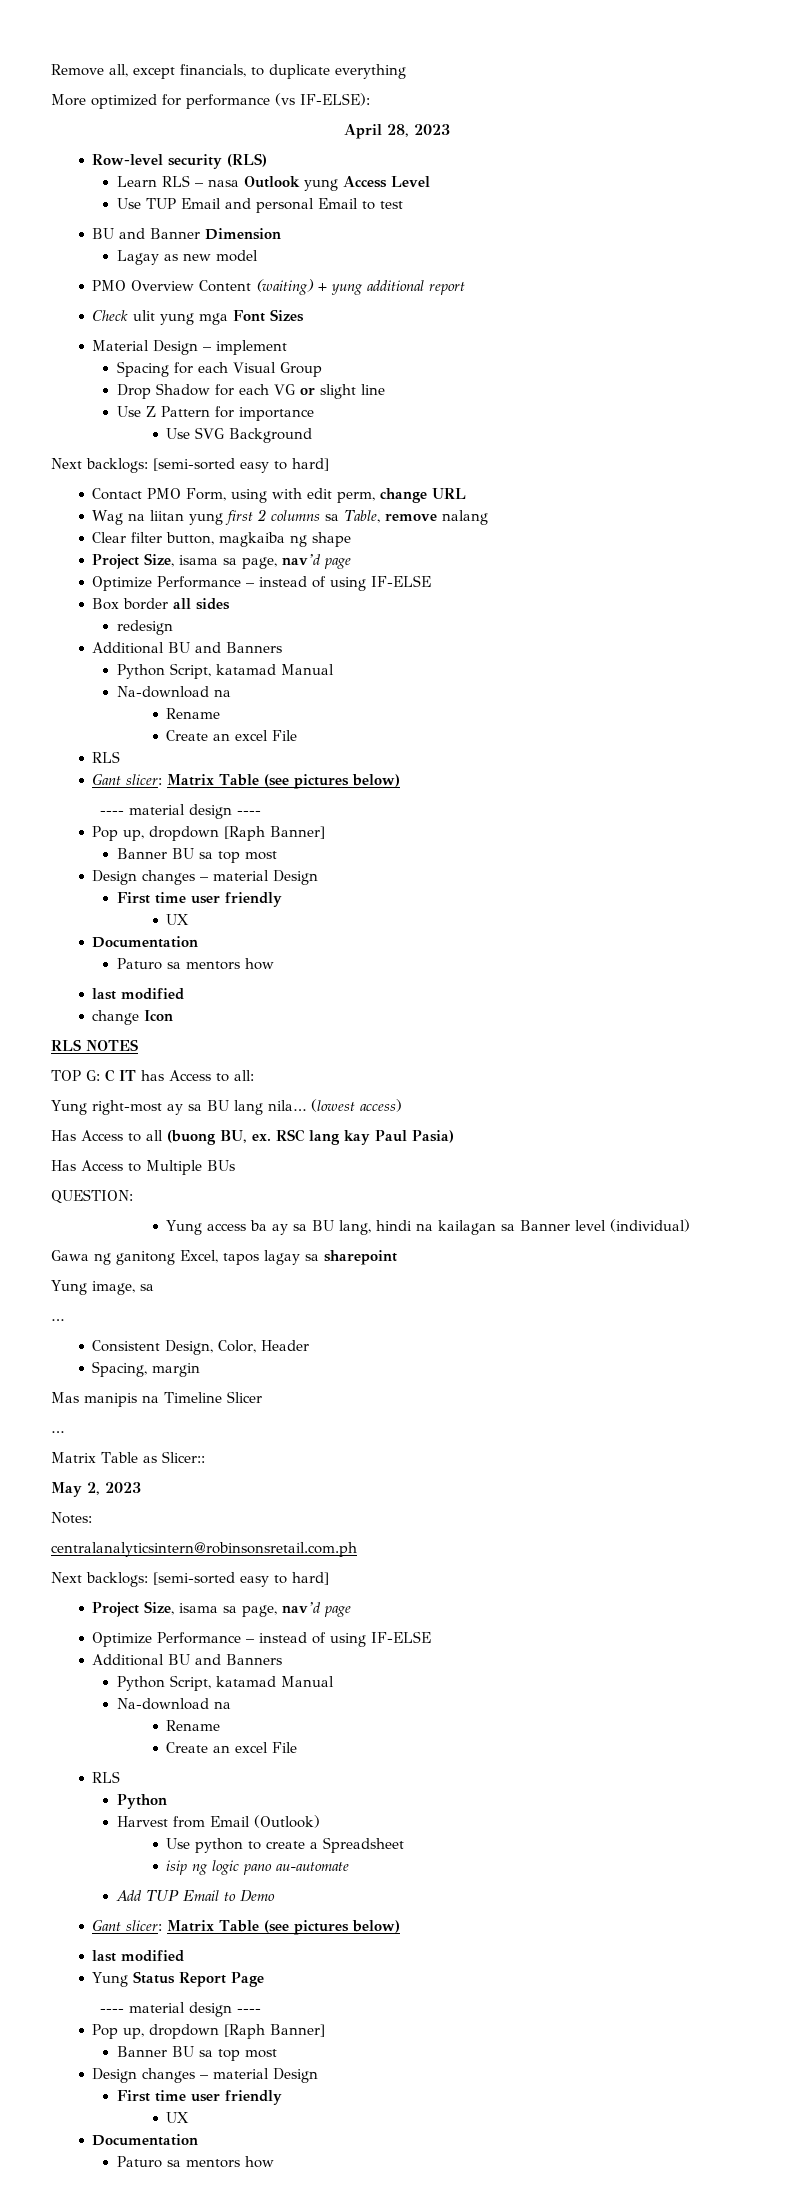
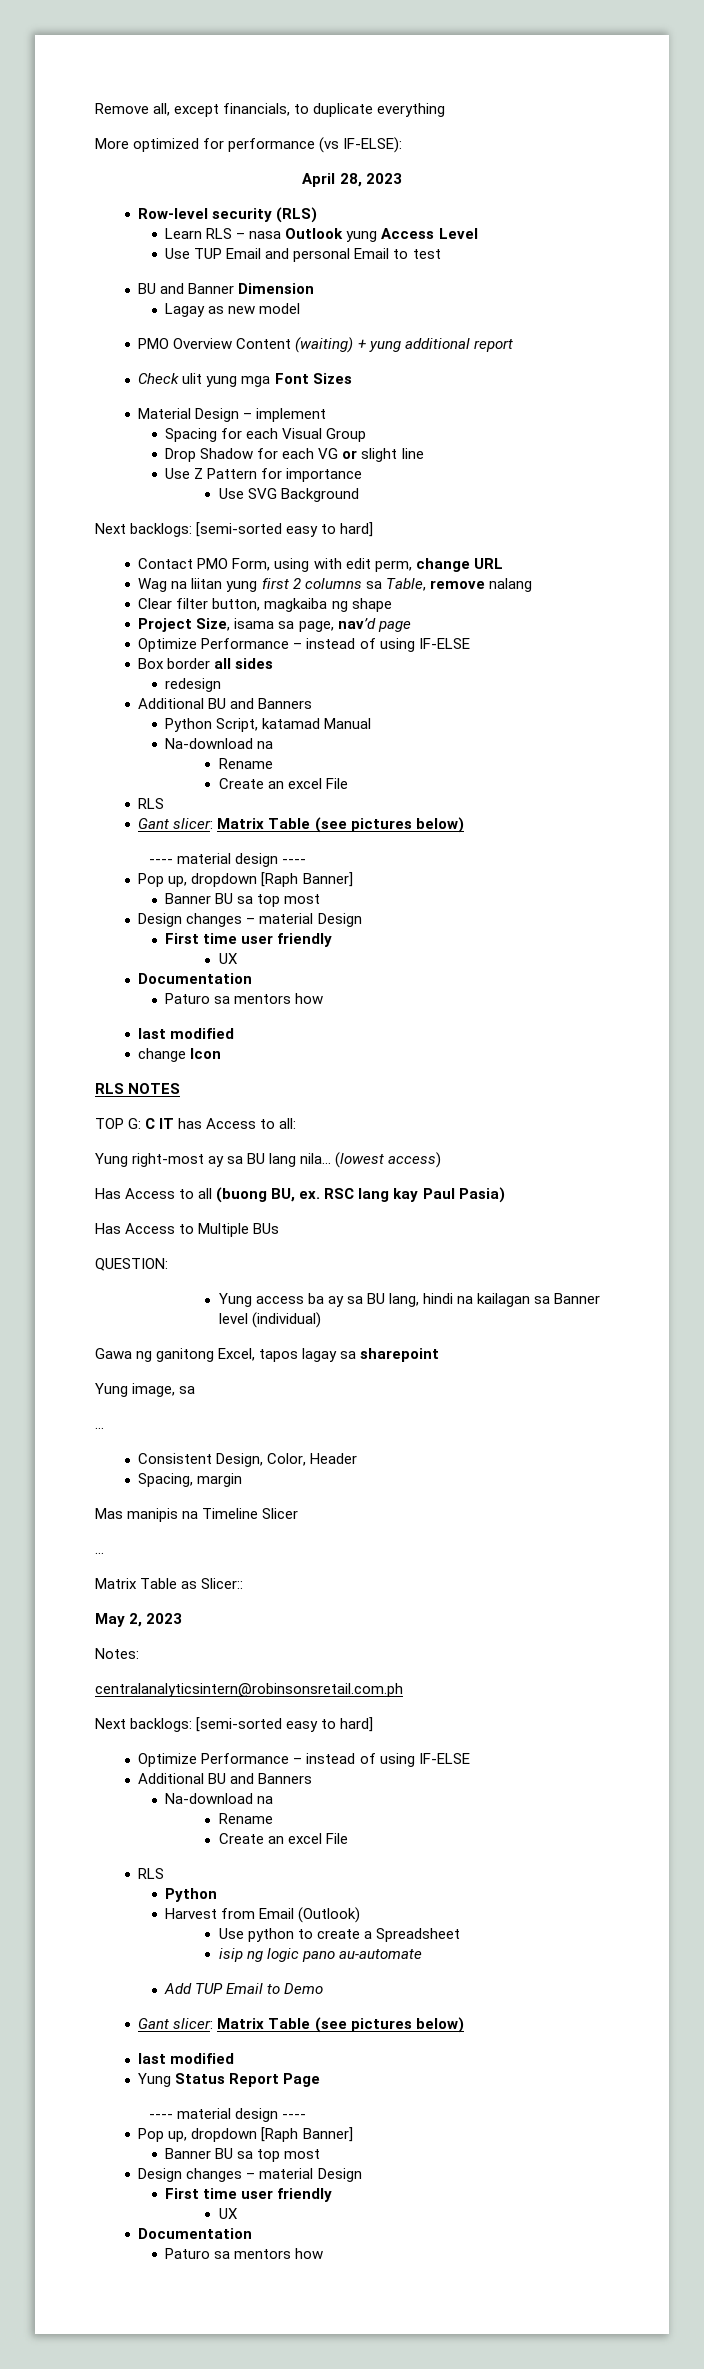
  centralanalyticsintern@robinsonsretail.com.ph
  Next backlogs: [semi-sorted easy to hard]
- Project Size, isama sa page, nav’d page
  Optimize Performance – instead of using IF-ELSE
  Additional BU and Banners
- Python Script, katamad Manual

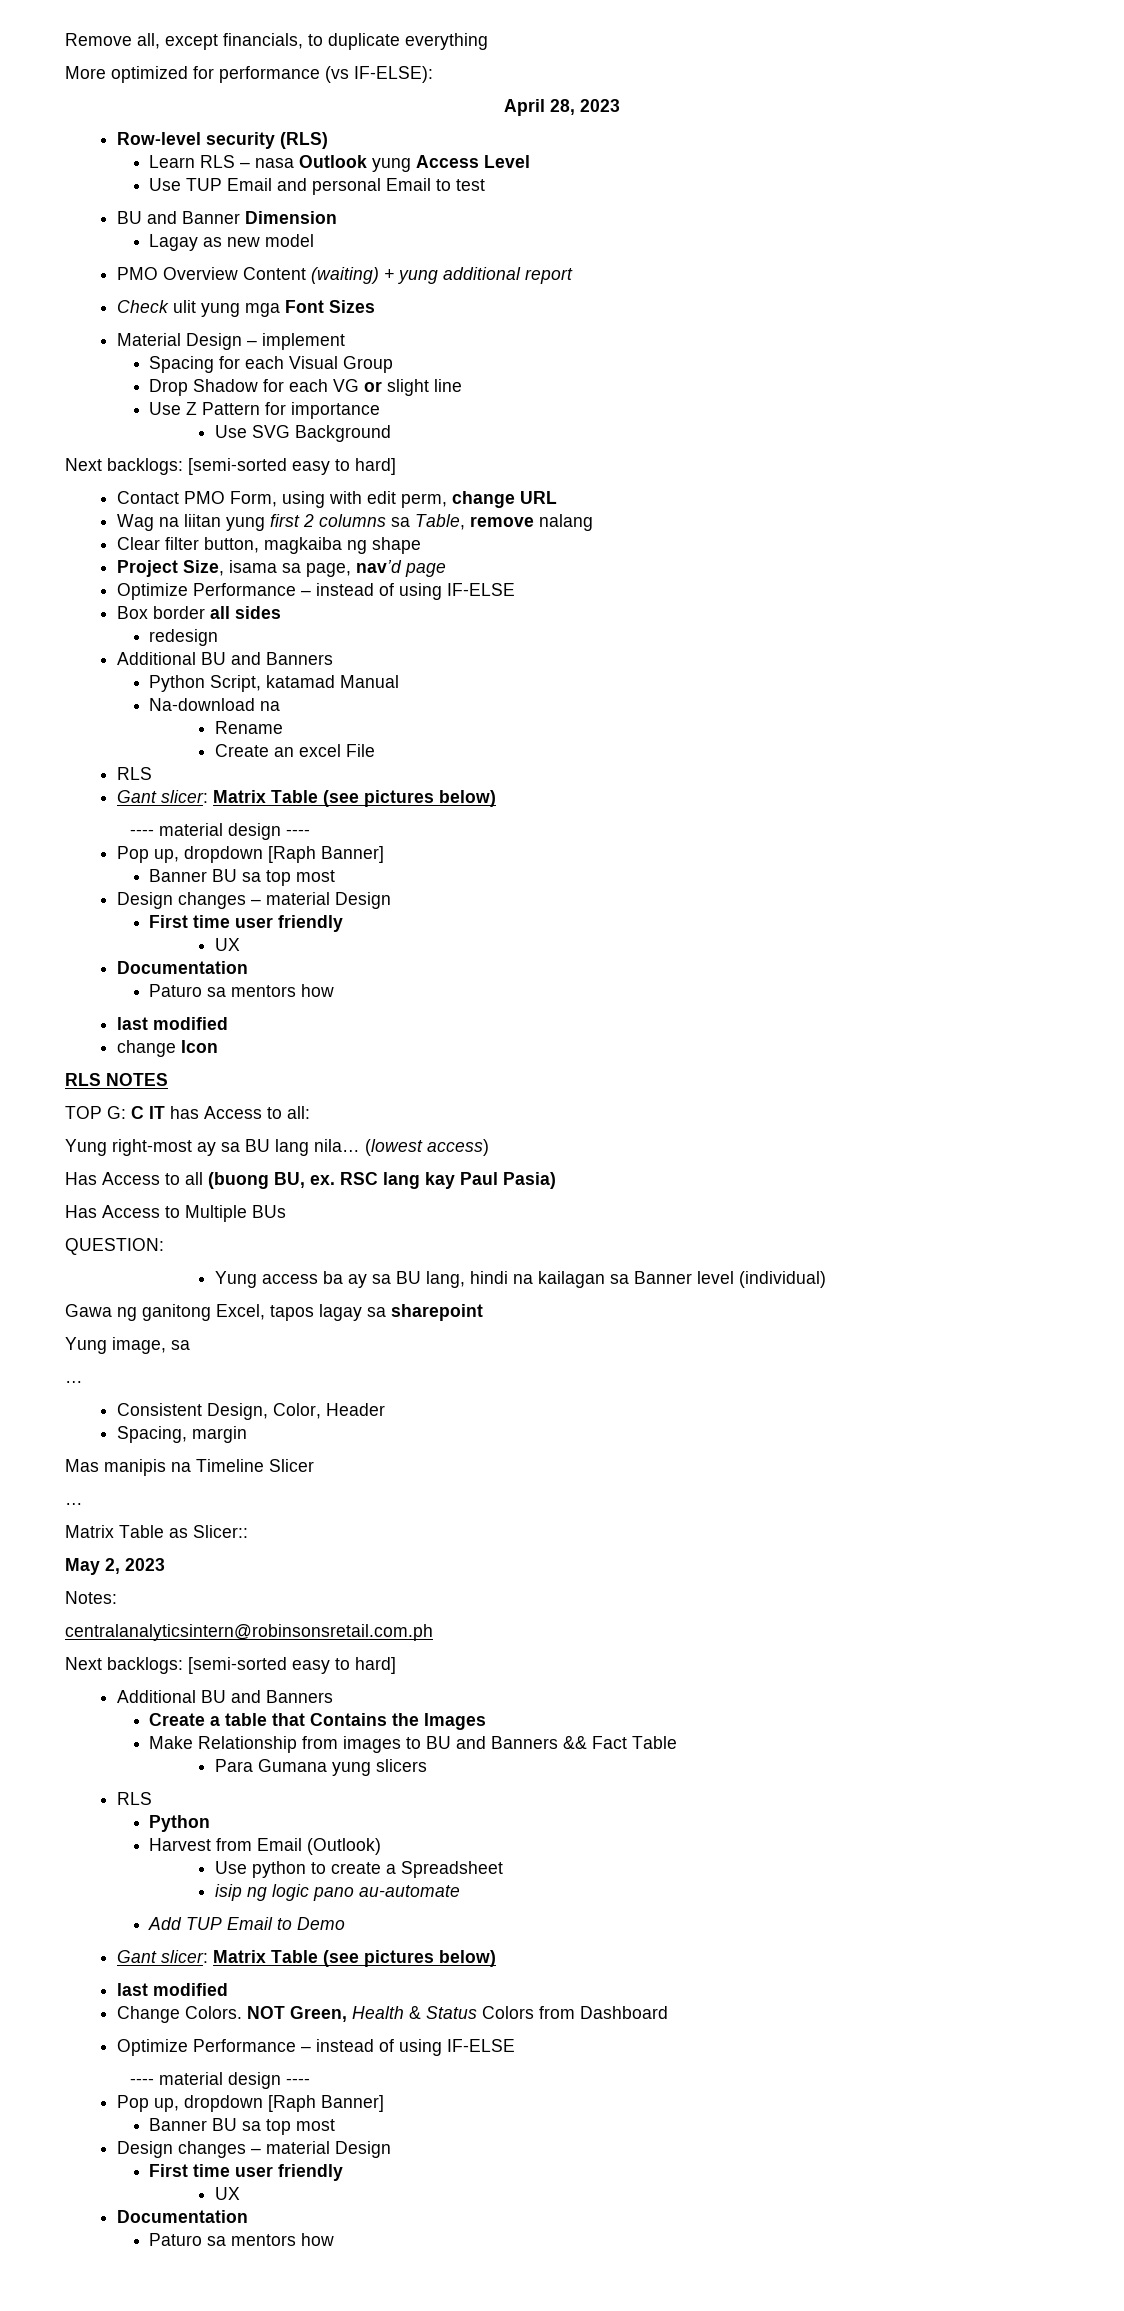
  centralanalyticsintern@robinsonsretail.com.ph
  Next backlogs: [semi-sorted easy to hard]
- Optimize Performance – instead of using IF-ELSE
  Additional BU and Banners
- Na-download na
- Rename
- Create an excel File
+ Create a table that Contains the Images
+ Make Relationship from images to BU and Banners && Fact Table
+ Para Gumana yung slicers
- Yung Status Report Page
+ Change Colors. NOT Green, Health & Status Colors from Dashboard
+ Optimize Performance – instead of using IF-ELSE

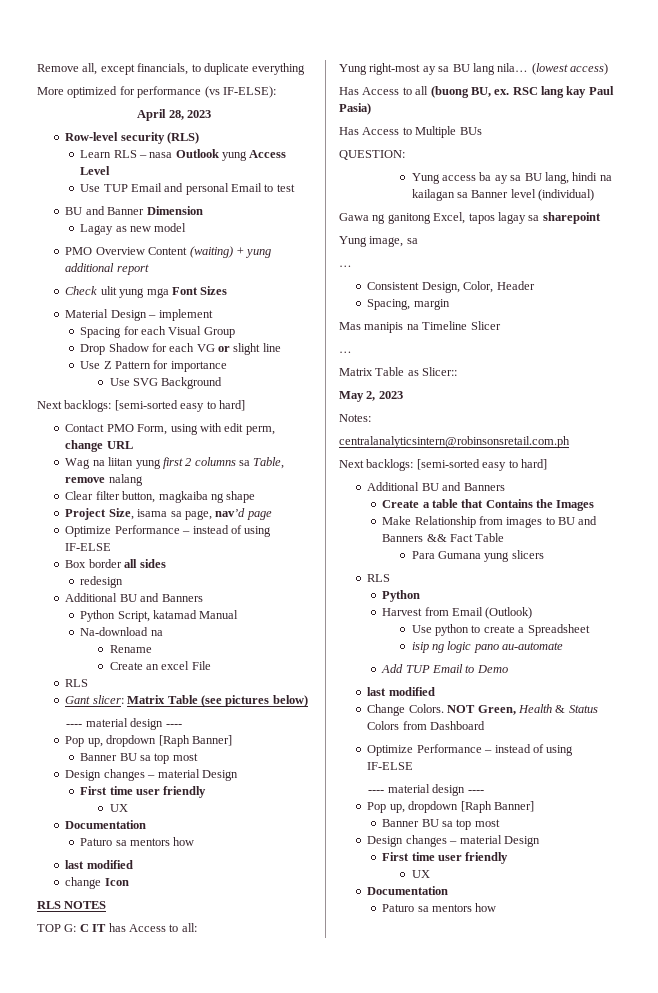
  Add TUP Email to Demo
- Gant slicer: Matrix Table (see pictures below)

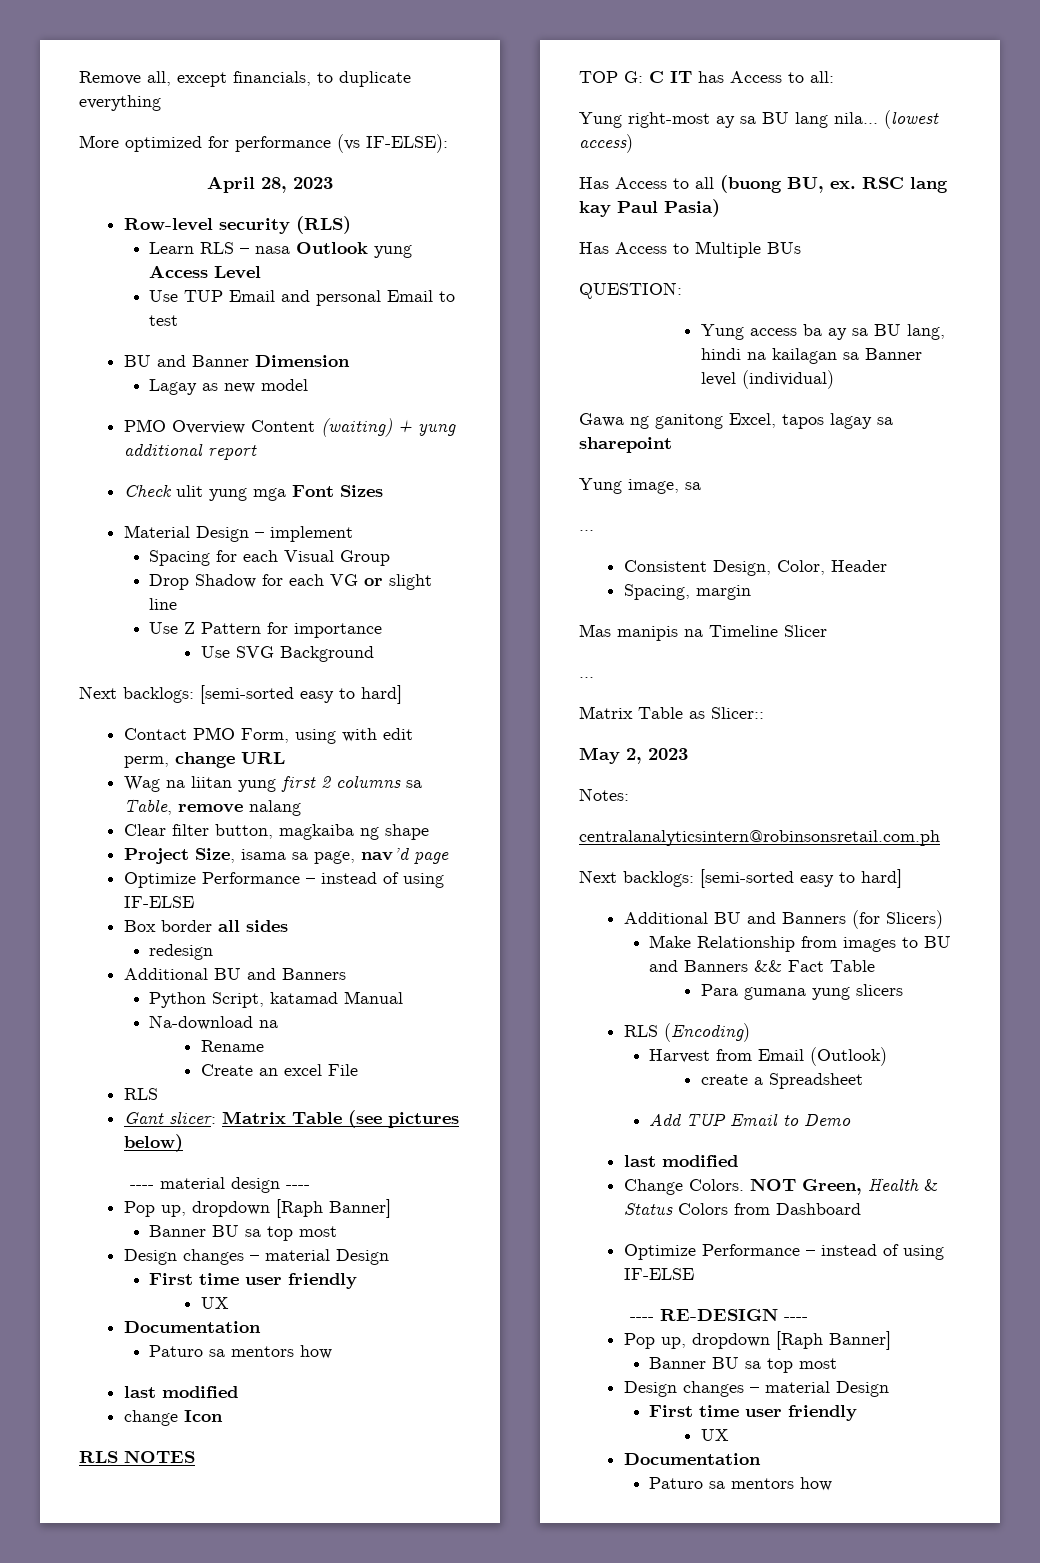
  centralanalyticsintern@robinsonsretail.com.ph
  Next backlogs: [semi-sorted easy to hard]
- Additional BU and Banners
- Create a table that Contains the Images
+ Additional BU and Banners (for Slicers)
- Para Gumana yung slicers
- RLS
- Python
+ Para gumana yung slicers
+ RLS (Encoding)
- Use python to create a Spreadsheet
+ create a Spreadsheet
- isip ng logic pano au-automate
  NOT Green, Health & Status Colors from Dashboard
  Optimize Performance – instead of using IF-ELSE
- ---- material design ----
+ ---- RE-DESIGN ----

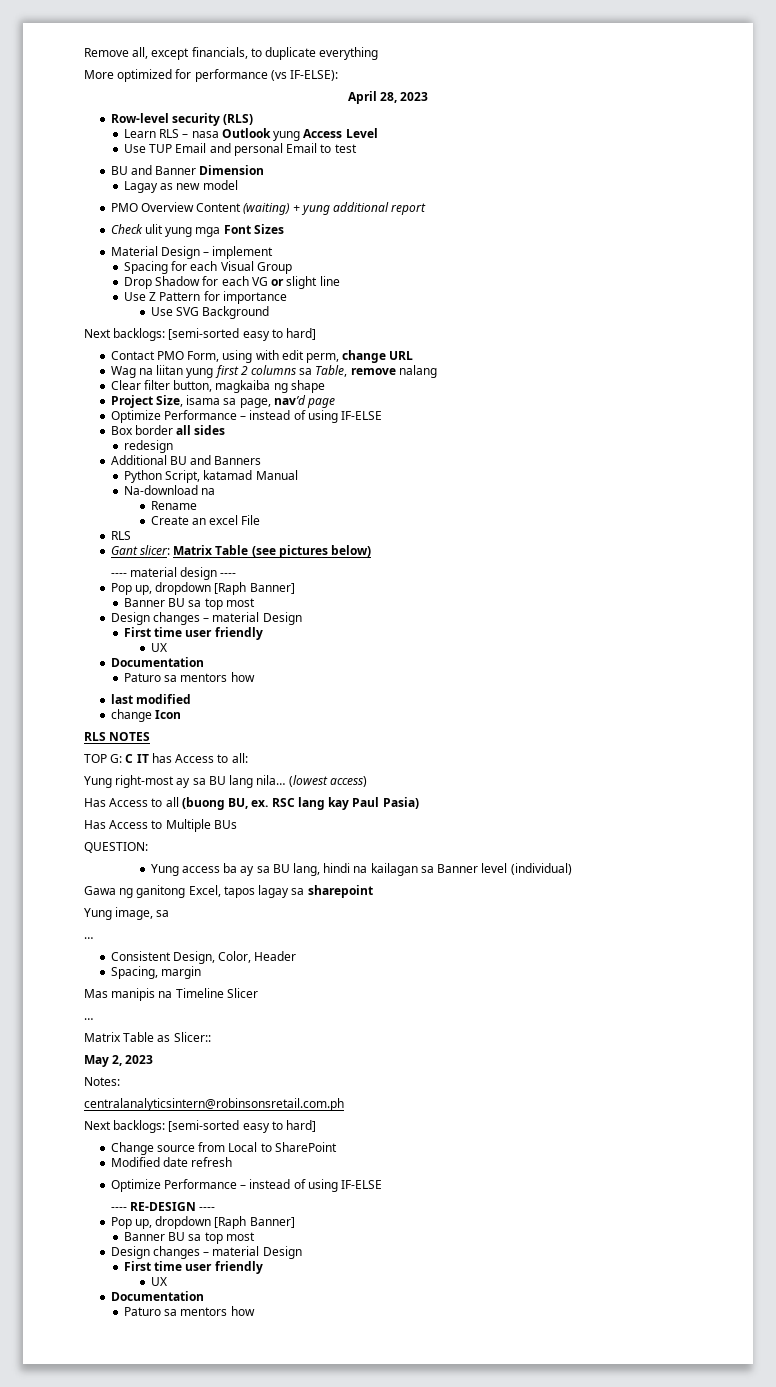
- Additional BU and Banners (for Slicers)
- Make Relationship from images to BU and Banners && Fact Table
- Para gumana yung slicers
- RLS (Encoding)
- Harvest from Email (Outlook)
- create a Spreadsheet
- Add TUP Email to Demo
- last modified
- Change Colors. NOT Green, Health & Status Colors from Dashboard
+ Change source from Local to SharePoint
+ Modified date refresh

